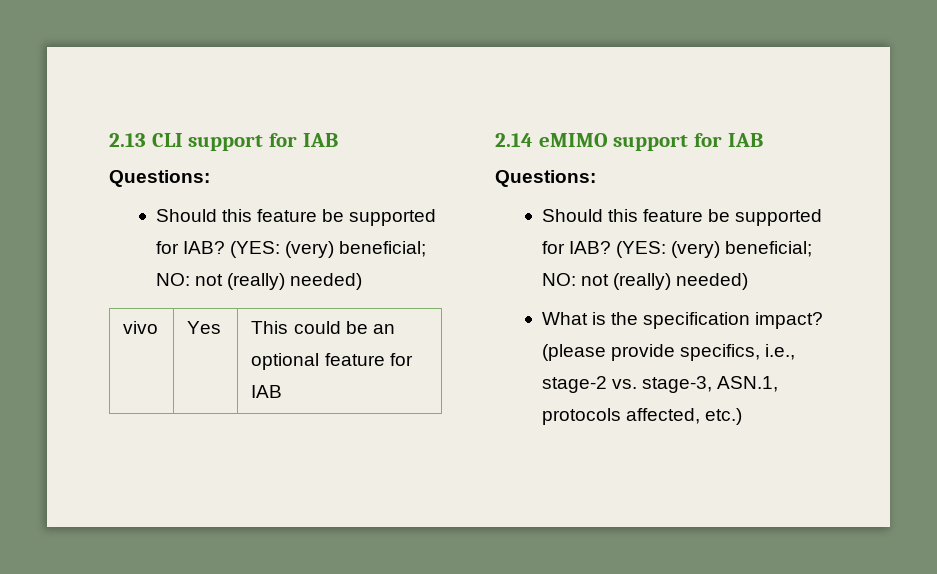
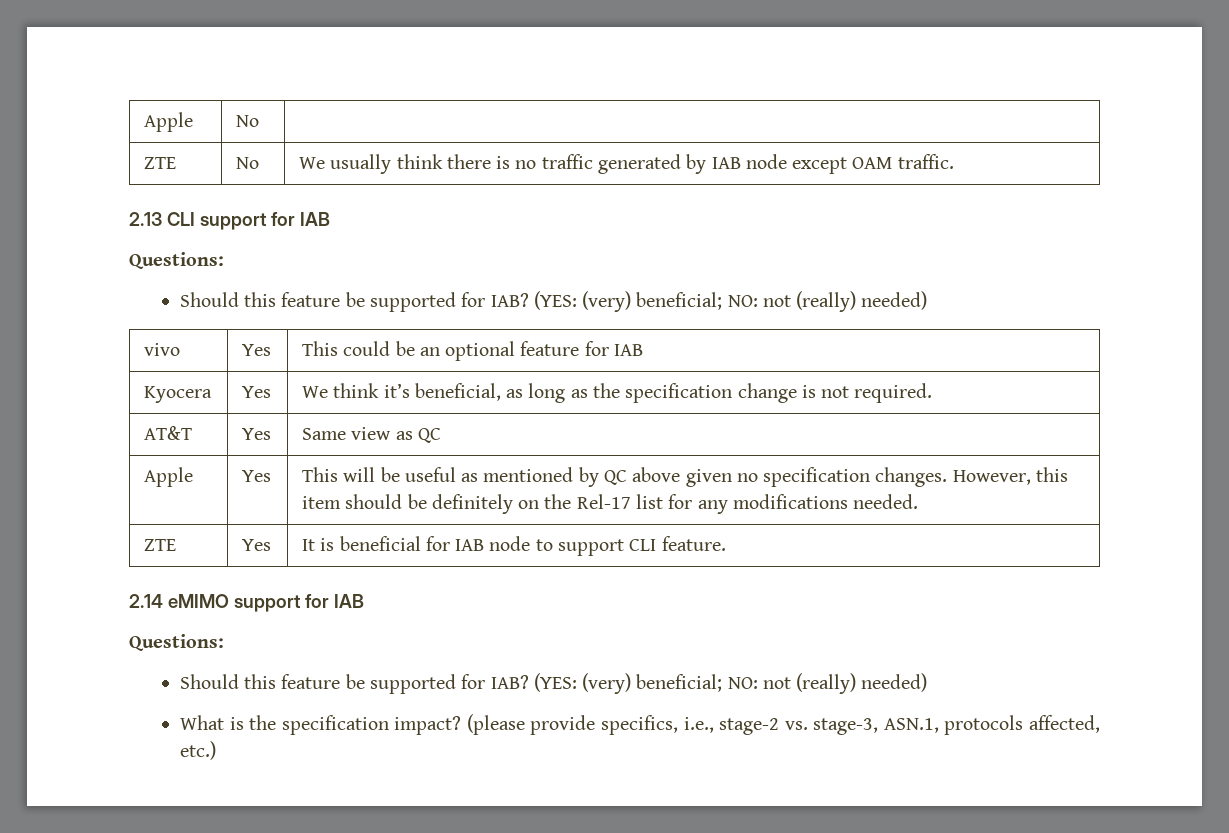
+ Apple | No |
+ ZTE | No | We usually think there is no traffic generated by IAB node except OAM traffic.
+ Kyocera | Yes | We think it’s beneficial, as long as the specification change is not required.
+ AT&T | Yes | Same view as QC
+ Apple | Yes | This will be useful as mentioned by QC above given no specification changes. However, this item should be definitely on the Rel-17 list for any modifications needed.
+ ZTE | Yes | It is beneficial for IAB node to support CLI feature.

